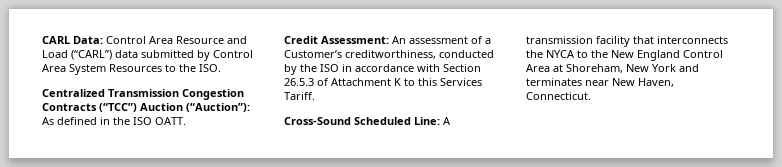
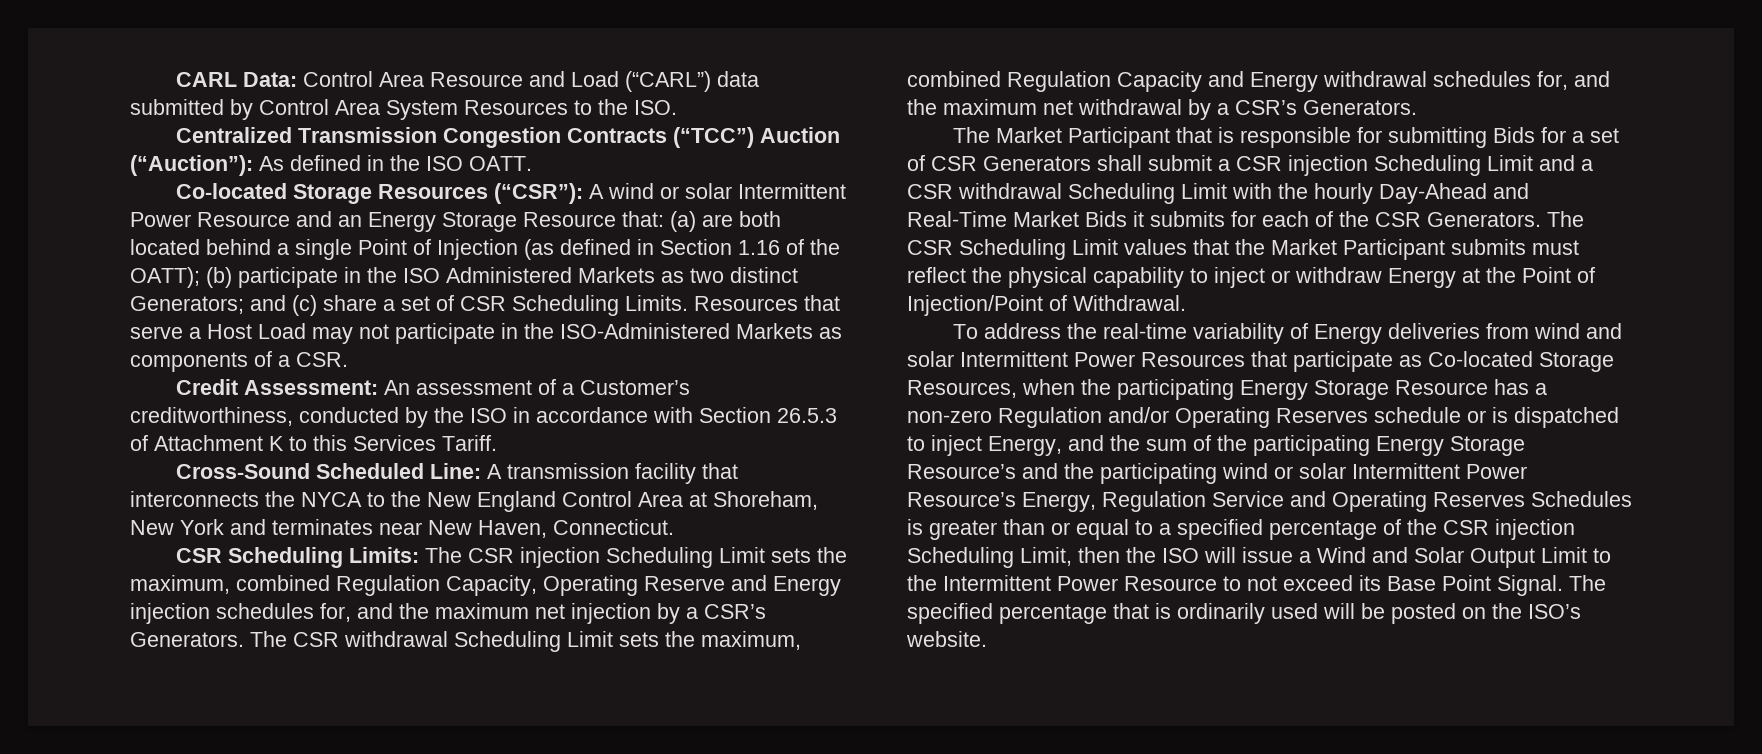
+ Co-located Storage Resources (“CSR”): A wind or solar Intermittent Power Resource and an Energy Storage Resource that: (a) are both located behind a single Point of Injection (as defined in Section 1.16 of the OATT); (b) participate in the ISO Administered Markets as two distinct Generators; and (c) share a set of CSR Scheduling Limits. Resources that serve a Host Load may not participate in the ISO-Administered Markets as components of a CSR.
+ CSR Scheduling Limits: The CSR injection Scheduling Limit sets the maximum, combined Regulation Capacity, Operating Reserve and Energy injection schedules for, and the maximum net injection by a CSR’s Generators. The CSR withdrawal Scheduling Limit sets the maximum, combined Regulation Capacity and Energy withdrawal schedules for, and the maximum net withdrawal by a CSR’s Generators.
+ The Market Participant that is responsible for submitting Bids for a set of CSR Generators shall submit a CSR injection Scheduling Limit and a CSR withdrawal Scheduling Limit with the hourly Day-Ahead and Real-Time Market Bids it submits for each of the CSR Generators. The CSR Scheduling Limit values that the Market Participant submits must reflect the physical capability to inject or withdraw Energy at the Point of Injection/Point of Withdrawal.
+ To address the real-time variability of Energy deliveries from wind and solar Intermittent Power Resources that participate as Co-located Storage Resources, when the participating Energy Storage Resource has a non-zero Regulation and/or Operating Reserves schedule or is dispatched to inject Energy, and the sum of the participating Energy Storage Resource’s and the participating wind or solar Intermittent Power Resource’s Energy, Regulation Service and Operating Reserves Schedules is greater than or equal to a specified percentage of the CSR injection Scheduling Limit, then the ISO will issue a Wind and Solar Output Limit to the Intermittent Power Resource to not exceed its Base Point Signal. The specified percentage that is ordinarily used will be posted on the ISO’s website.

